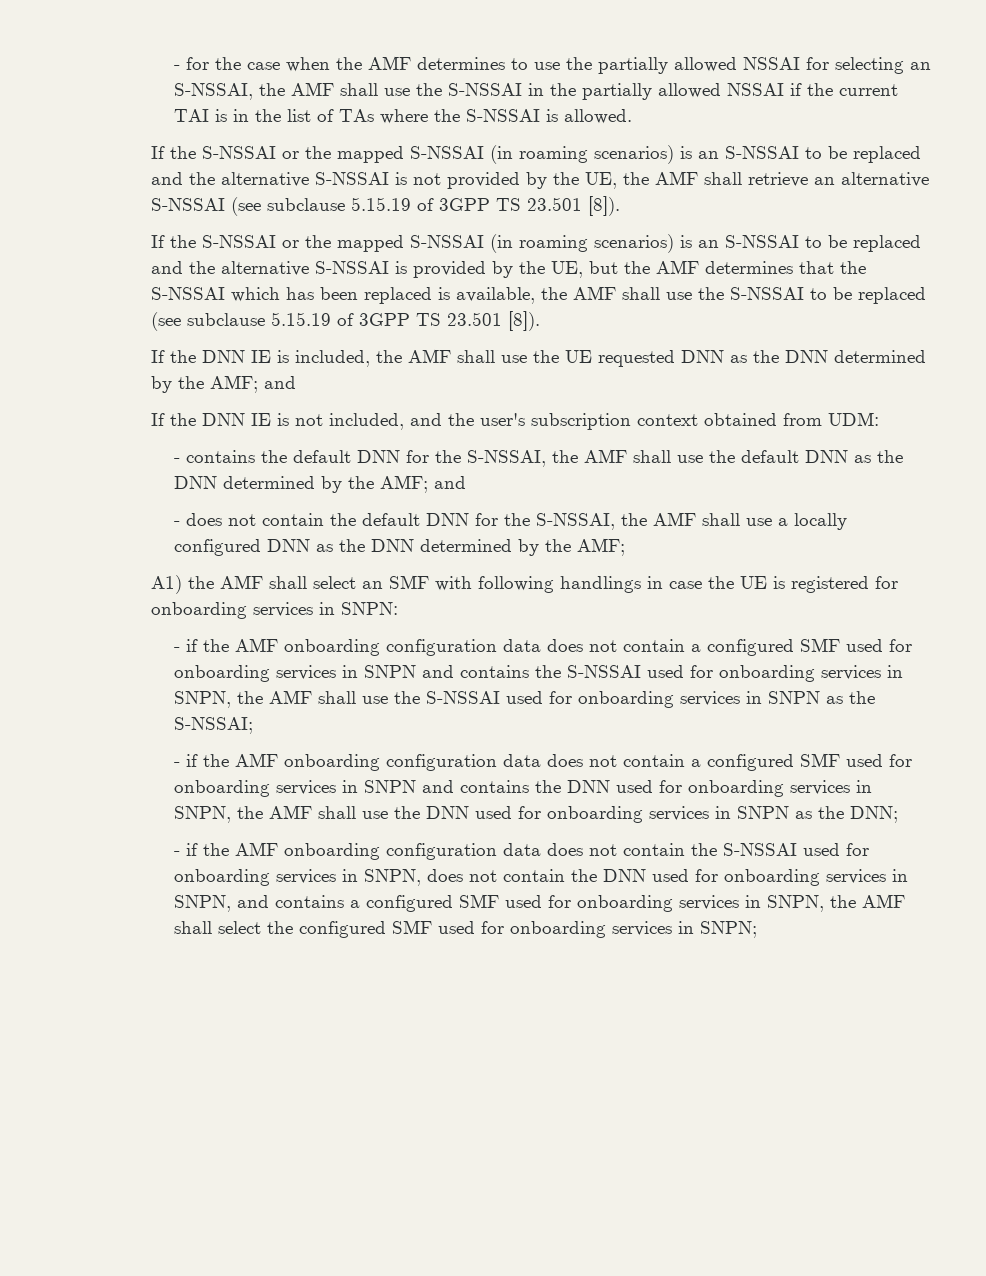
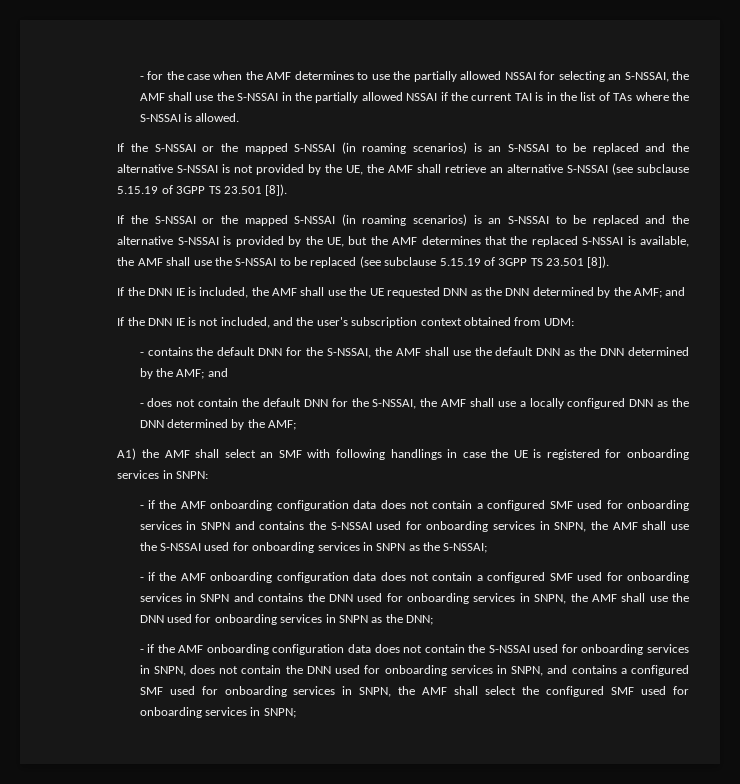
- If the S-NSSAI or the mapped S-NSSAI (in roaming scenarios) is an S-NSSAI to be replaced and the alternative S-NSSAI is provided by the UE, but the AMF determines that the S-NSSAI which has been replaced is available, the AMF shall use the S-NSSAI to be replaced (see subclause 5.15.19 of 3GPP TS 23.501 [8]).
+ If the S-NSSAI or the mapped S-NSSAI (in roaming scenarios) is an S-NSSAI to be replaced and the alternative S-NSSAI is provided by the UE, but the AMF determines that the replaced S-NSSAI is available, the AMF shall use the S-NSSAI to be replaced (see subclause 5.15.19 of 3GPP TS 23.501 [8]).

